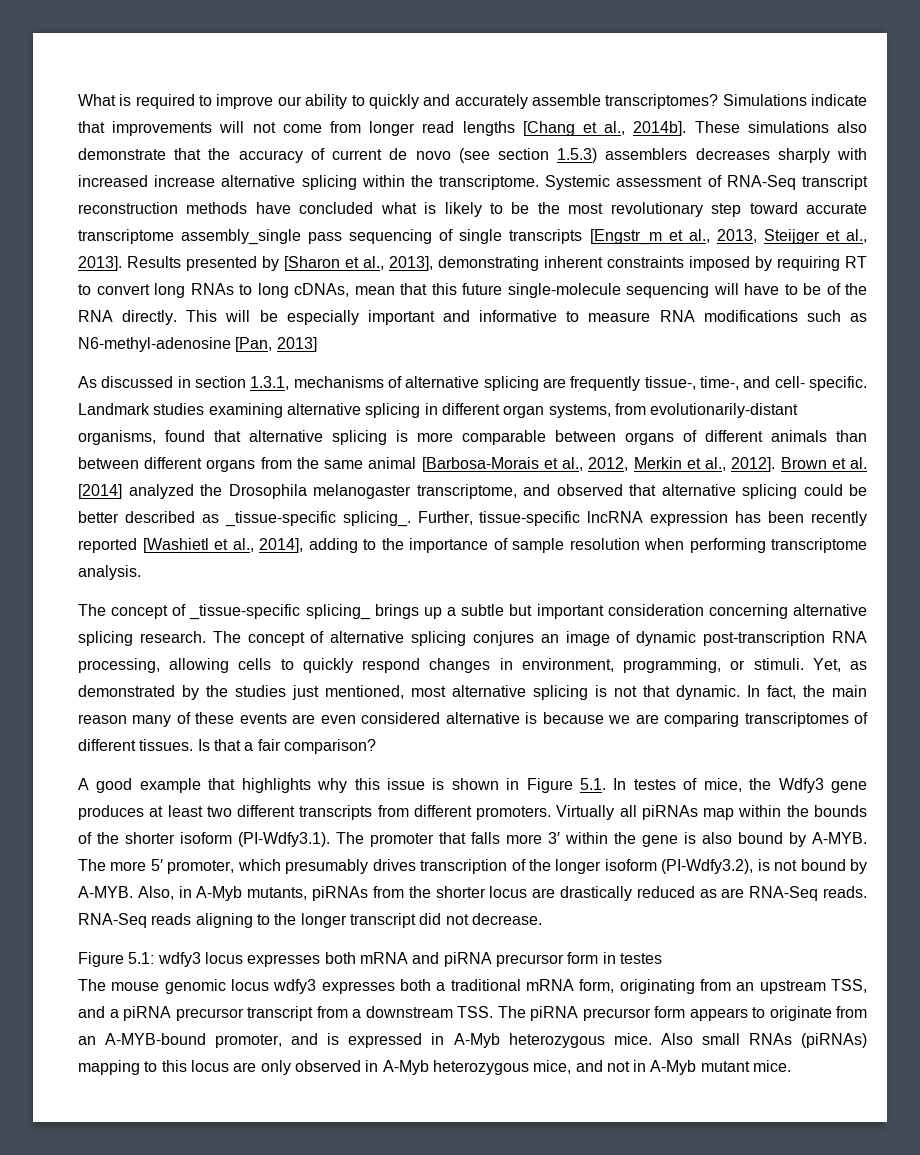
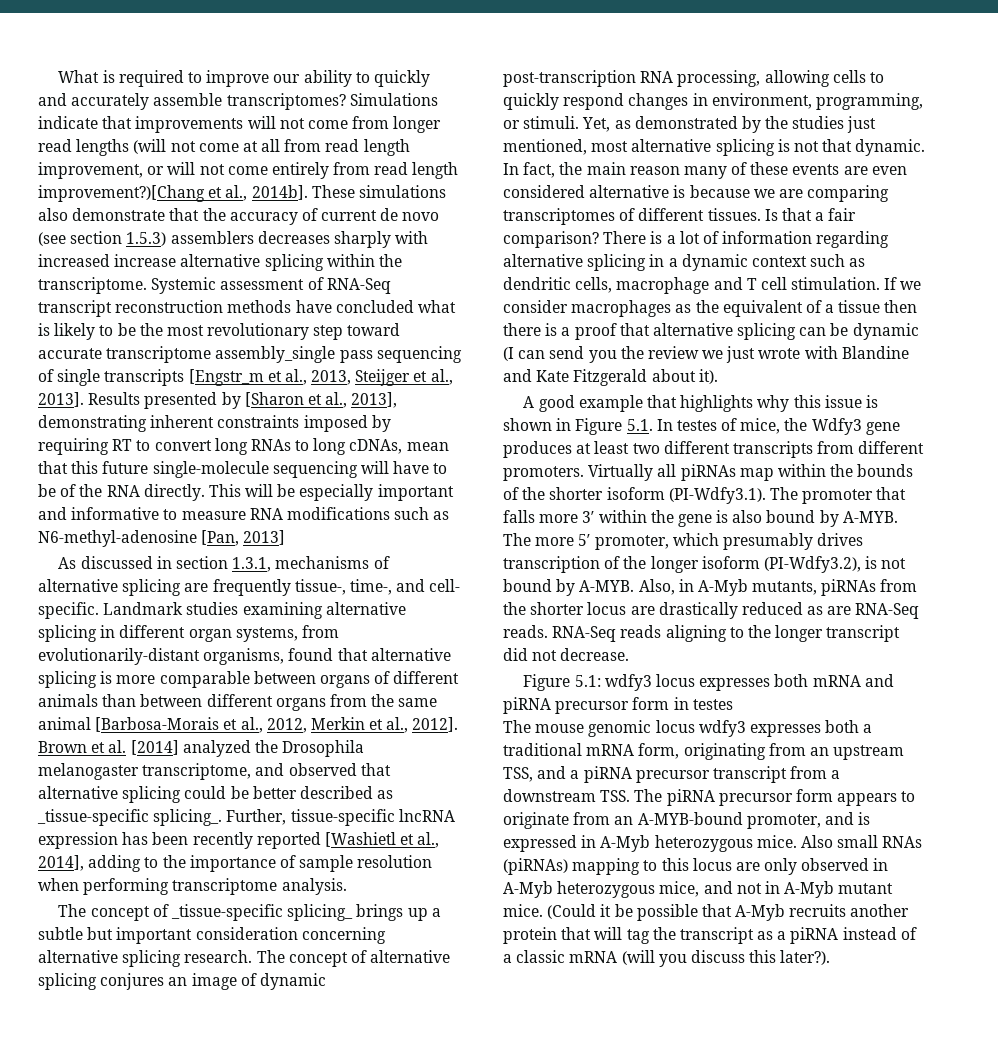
- Simulations indicate that improvements will not come from longer read lengths [Chang et al., 2014b].
+ Simulations indicate that improvements will not come from longer read lengths (will not come at all from read length improvement, or will not come entirely from read length improvement?)[Chang et al., 2014b].
+ There is a lot of information regarding alternative splicing in a dynamic context such as dendritic cells, macrophage and T cell stimulation. If we consider macrophages as the equivalent of a tissue then there is a proof that alternative splicing can be dynamic (I can send you the review we just wrote with Blandine and Kate Fitzgerald about it).
+ (Could it be possible that A-Myb recruits another protein that will tag the transcript as a piRNA instead of a classic mRNA (will you discuss this later?).

